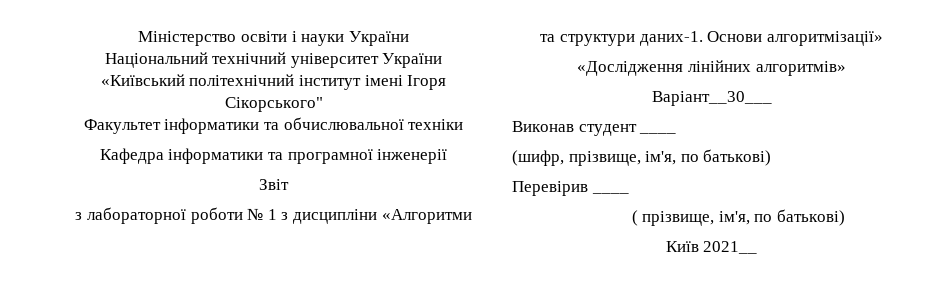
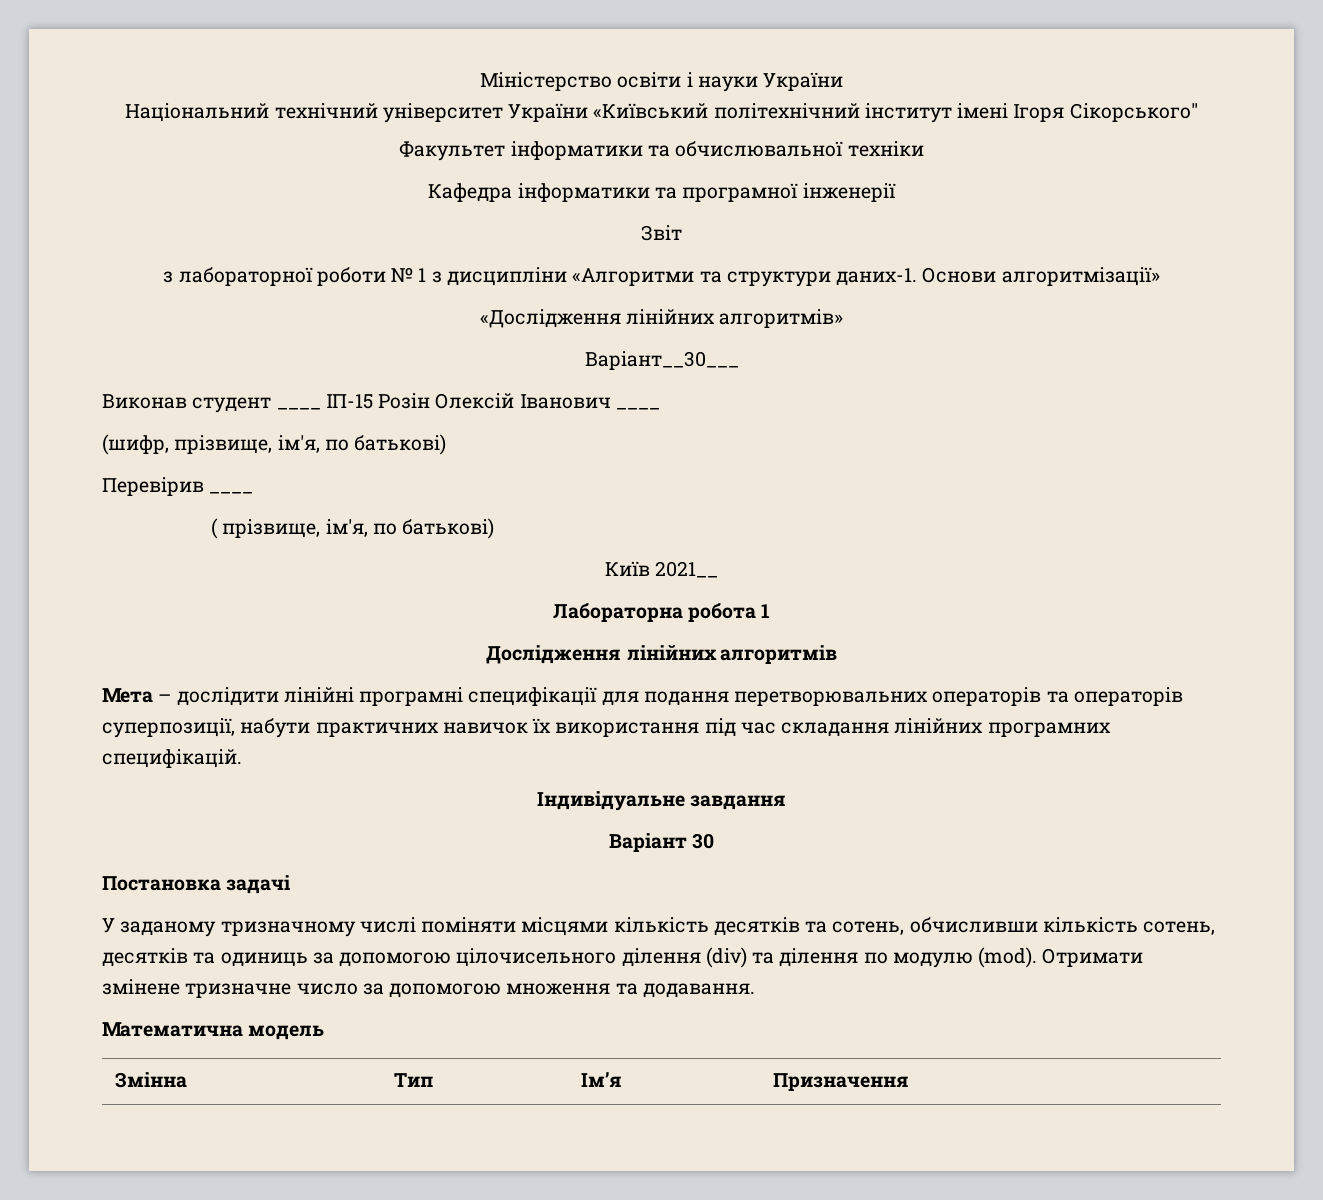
- Виконав студент ____
+ Виконав студент ____ ІП-15 Розін Олексій Іванович ____
+ Лабораторна робота 1
+ Дослідження лінійних алгоритмів
+ Мета – дослідити лінійні програмні специфікації для подання перетворювальних операторів та операторів суперпозиції, набути практичних навичок їх використання під час складання лінійних програмних специфікацій.
+ Індивідуальне завдання
+ Варіант 30
+ Постановка задачі
+ У заданому тризначному числі поміняти місцями кількість десятків та сотень, обчисливши кількість сотень, десятків та одиниць за допомогою цілочисельного ділення (div) та ділення по модулю (mod). Отримати змінене тризначне число за допомогою множення та додавання.
+ Математична модель
+ Змінна | Тип | Ім’я | Призначення

